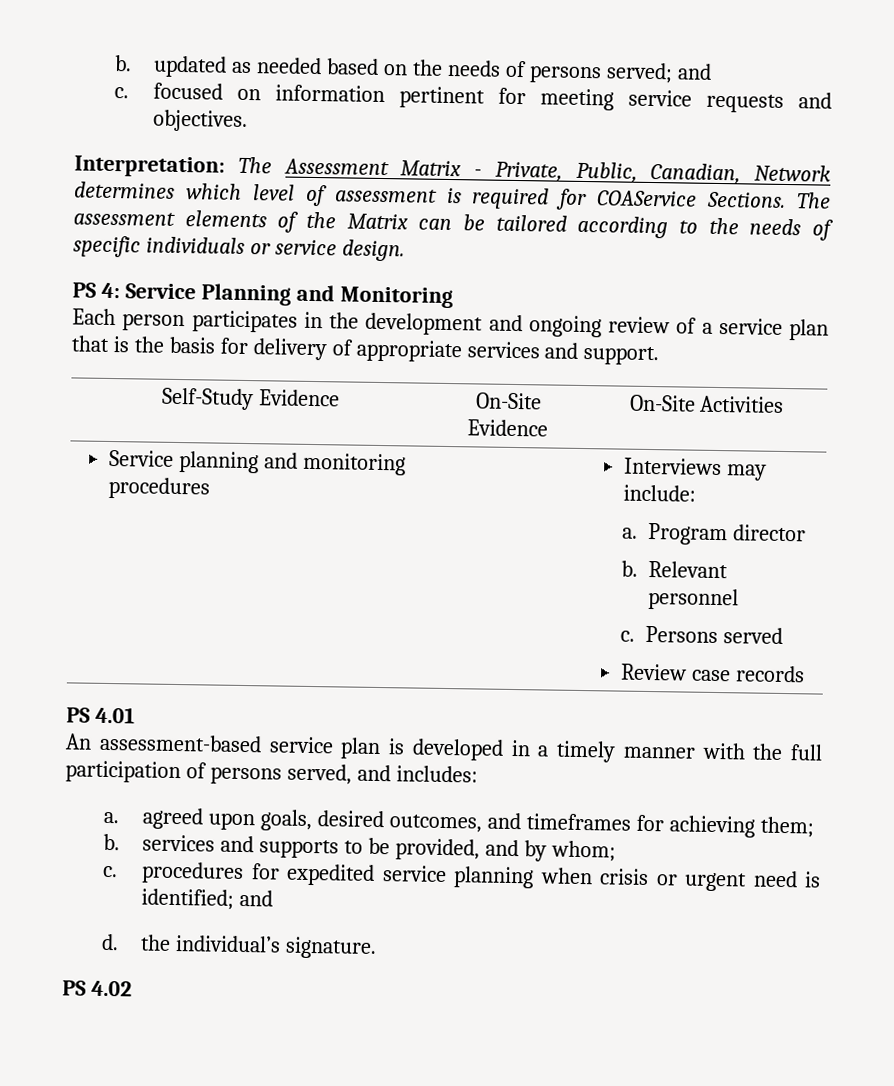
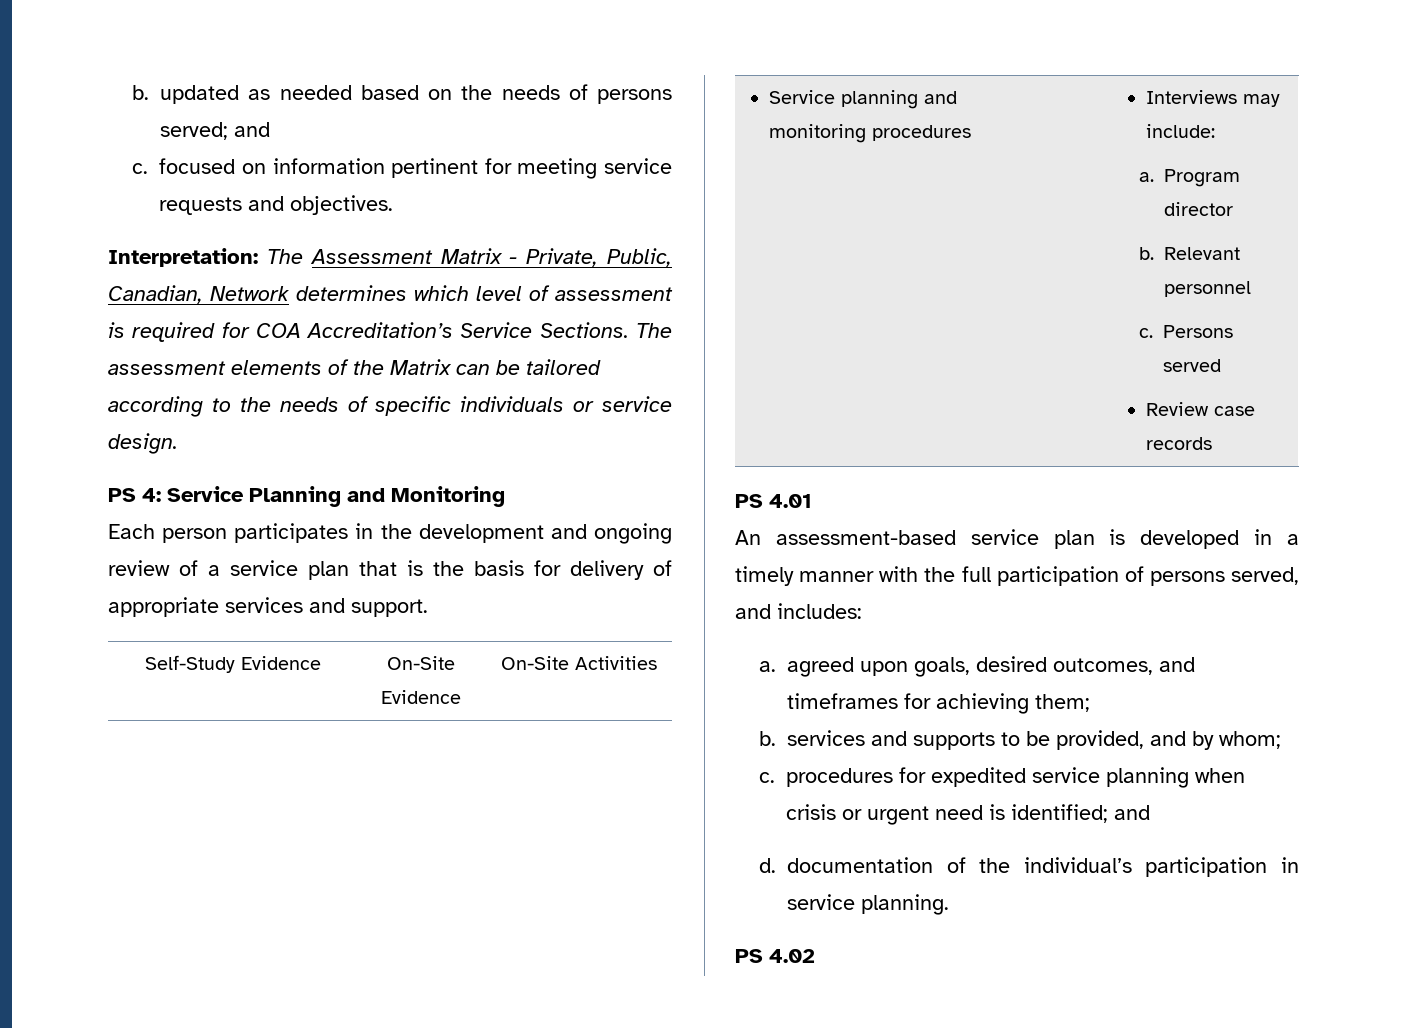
- Interpretation: The Assessment Matrix - Private, Public, Canadian, Network determines which level of assessment is required for COAService Sections.
+ Interpretation: The Assessment Matrix - Private, Public, Canadian, Network determines which level of assessment is required for COA Accreditation’s Service Sections.
- d. the individual’s signature.
+ d. documentation of the individual’s participation in service planning.

